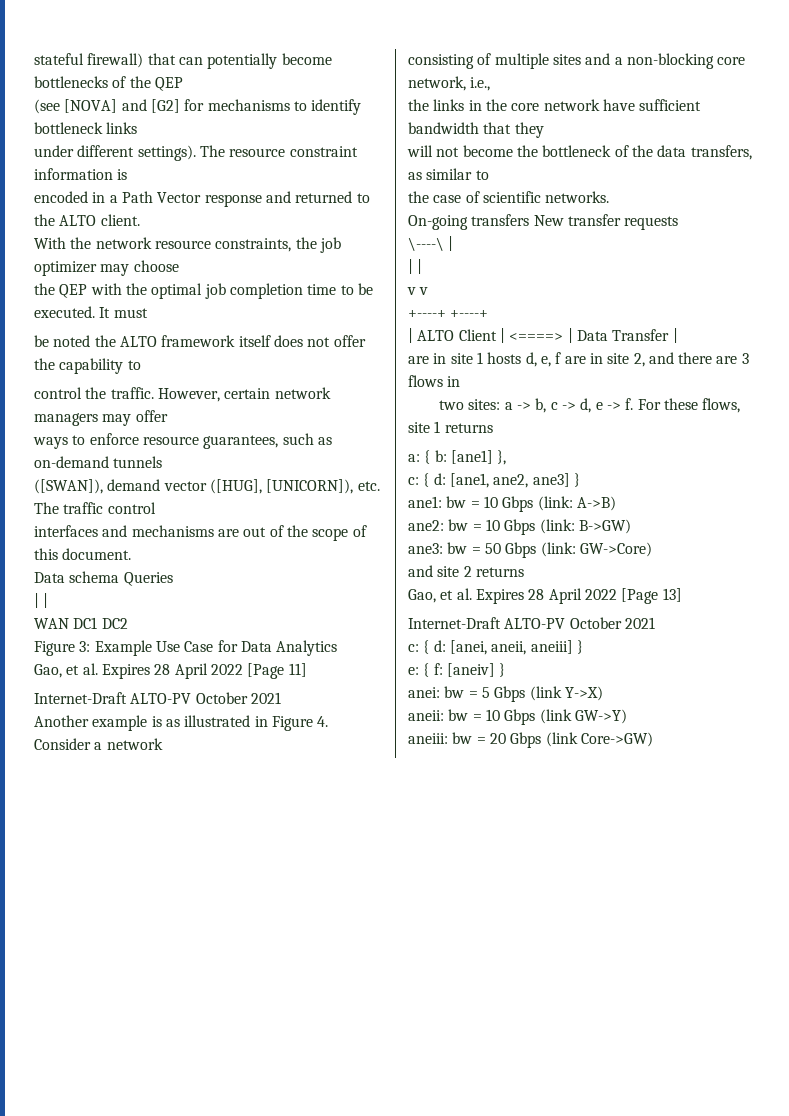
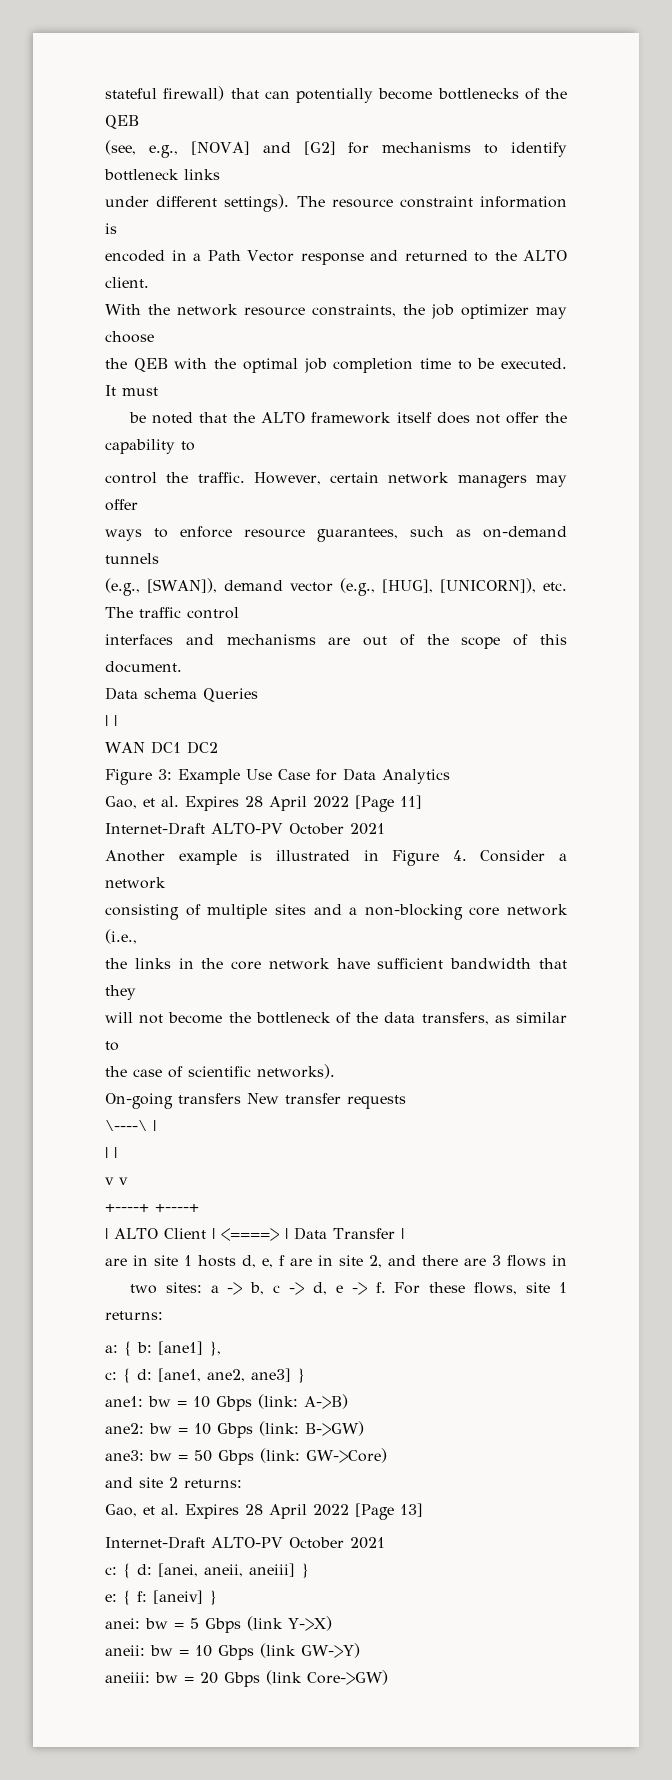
- stateful firewall) that can potentially become bottlenecks of the QEP
- (see [NOVA] and [G2] for mechanisms to identify bottleneck links
+ stateful firewall) that can potentially become bottlenecks of the QEB
+ (see, e.g., [NOVA] and [G2] for mechanisms to identify bottleneck links
- the QEP with the optimal job completion time to be executed.
+ the QEB with the optimal job completion time to be executed.
- be noted the ALTO framework itself does not offer the capability to
+ be noted that the ALTO framework itself does not offer the capability to
- ([SWAN]), demand vector ([HUG], [UNICORN]), etc. The traffic control
+ (e.g., [SWAN]), demand vector (e.g., [HUG], [UNICORN]), etc. The traffic control
- Another example is as illustrated in Figure 4. Consider a network
+ Another example is illustrated in Figure 4. Consider a network
- consisting of multiple sites and a non-blocking core network, i.e.,
+ consisting of multiple sites and a non-blocking core network (i.e.,
- the case of scientific networks.
+ the case of scientific networks).
- For these flows, site 1 returns
+ For these flows, site 1 returns:
- and site 2 returns
+ and site 2 returns:

